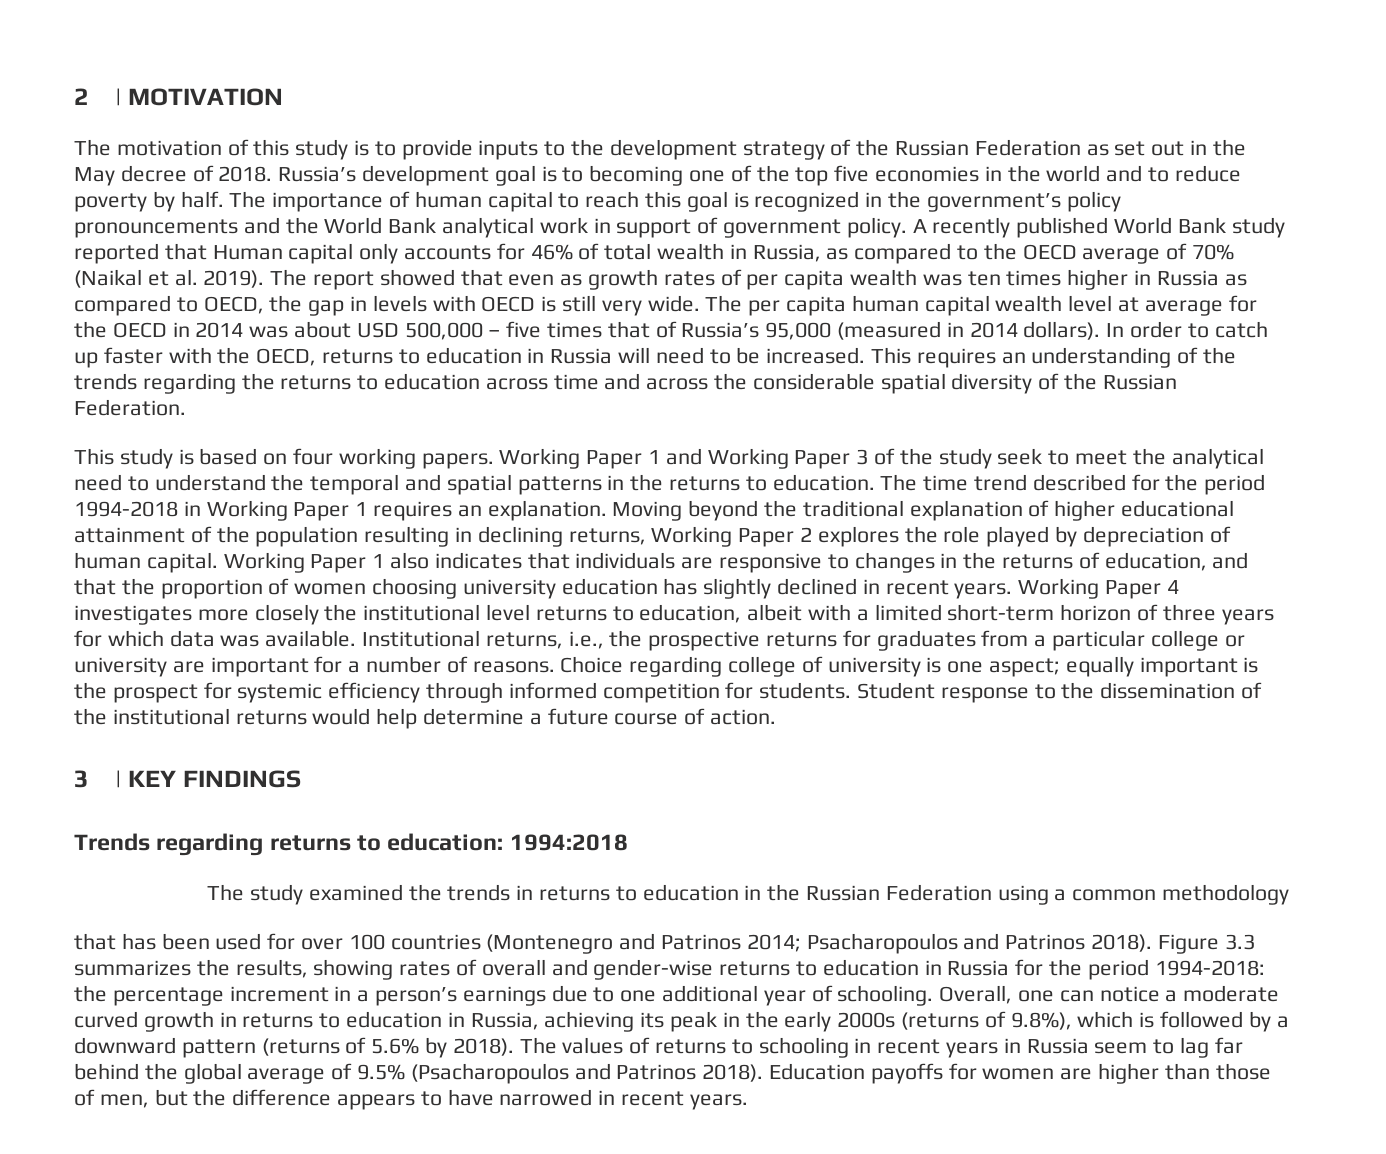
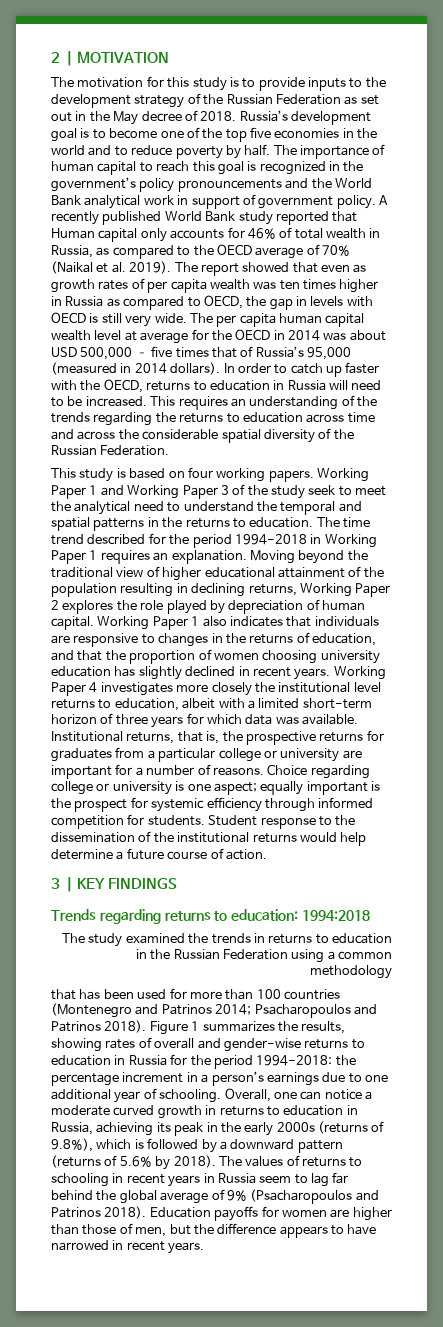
- The motivation of this study is to provide inputs to the development strategy of the Russian Federation as set out in the May decree of 2018.
+ The motivation for this study is to provide inputs to the development strategy of the Russian Federation as set out in the May decree of 2018.
- Russia’s development goal is to becoming one of the top five economies in the world and to reduce poverty by half.
+ Russia’s development goal is to become one of the top five economies in the world and to reduce poverty by half.
- Moving beyond the traditional explanation of higher educational attainment of the population resulting in declining returns, Working Paper 2 explores the role played by depreciation of human capital.
+ Moving beyond the traditional view of higher educational attainment of the population resulting in declining returns, Working Paper 2 explores the role played by depreciation of human capital.
- Institutional returns, i.e., the prospective returns for graduates from a particular college or university are important for a number of reasons.
+ Institutional returns, that is, the prospective returns for graduates from a particular college or university are important for a number of reasons.
- Choice regarding college of university is one aspect; equally important is the prospect for systemic efficiency through informed competition for students.
+ Choice regarding college or university is one aspect; equally important is the prospect for systemic efficiency through informed competition for students.
- that has been used for over 100 countries (Montenegro and Patrinos 2014; Psacharopoulos and Patrinos 2018).
+ that has been used for more than 100 countries (Montenegro and Patrinos 2014; Psacharopoulos and Patrinos 2018).
- Figure 3.3 summarizes the results, showing rates of overall and gender-wise returns to education in Russia for the period 1994-2018: the percentage increment in a person’s earnings due to one additional year of schooling.
+ Figure 1 summarizes the results, showing rates of overall and gender-wise returns to education in Russia for the period 1994-2018: the percentage increment in a person’s earnings due to one additional year of schooling.
- The values of returns to schooling in recent years in Russia seem to lag far behind the global average of 9.5% (Psacharopoulos and Patrinos 2018).
+ The values of returns to schooling in recent years in Russia seem to lag far behind the global average of 9% (Psacharopoulos and Patrinos 2018).

